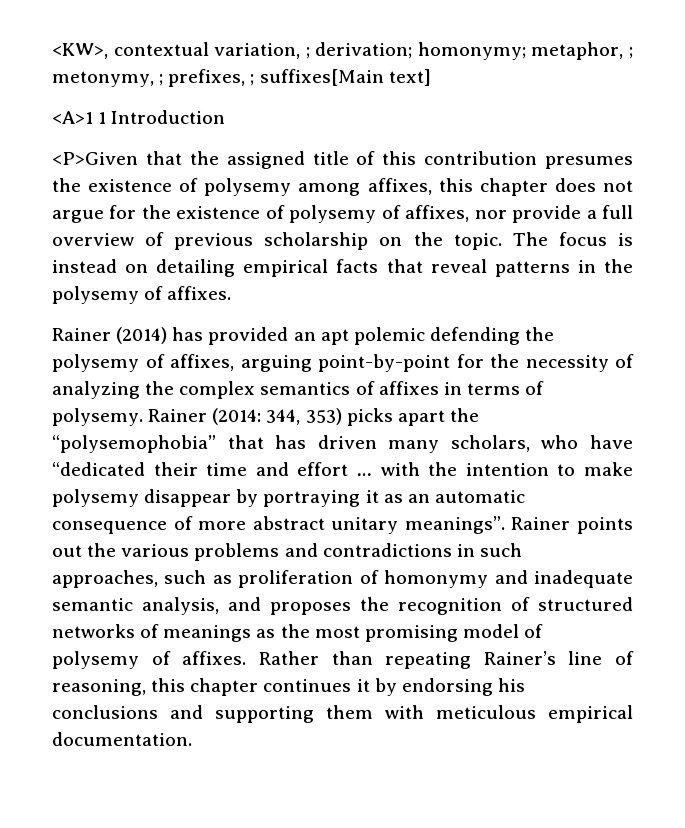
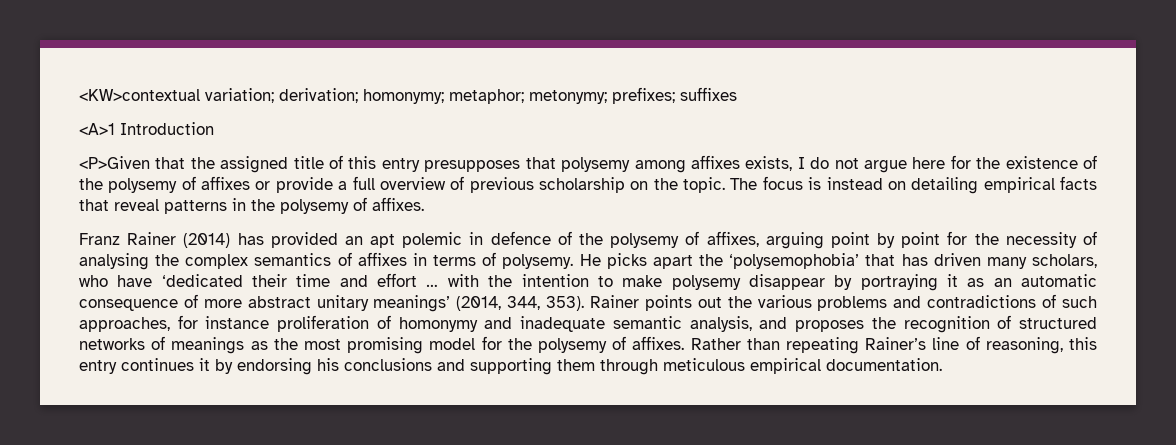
- <KW>, contextual variation, ; derivation; homonymy; metaphor, ; metonymy, ; prefixes, ; suffixes[Main text]
+ <KW>contextual variation; derivation; homonymy; metaphor; metonymy; prefixes; suffixes
- <A>1 1 Introduction
+ <A>1 Introduction
- <P>Given that the assigned title of this contribution presumes the existence of polysemy among affixes, this chapter does not argue for the existence of polysemy of affixes, nor provide a full overview of previous scholarship on the topic.
+ <P>Given that the assigned title of this entry presupposes that polysemy among affixes exists, I do not argue here for the existence of the polysemy of affixes or provide a full overview of previous scholarship on the topic.
- Rainer (2014) has provided an apt polemic defending the polysemy of affixes, arguing point-by-point for the necessity of analyzing the complex semantics of affixes in terms of polysemy.
+ Franz Rainer (2014) has provided an apt polemic in defence of the polysemy of affixes, arguing point by point for the necessity of analysing the complex semantics of affixes in terms of polysemy.
- Rainer (2014: 344, 353) picks apart the “polysemophobia” that has driven many scholars, who have “dedicated their time and effort … with the intention to make polysemy disappear by portraying it as an automatic consequence of more abstract unitary meanings”.
+ He picks apart the ‘polysemophobia’ that has driven many scholars, who have ‘dedicated their time and effort … with the intention to make polysemy disappear by portraying it as an automatic consequence of more abstract unitary meanings’ (2014, 344, 353).
- Rainer points out the various problems and contradictions in such approaches, such as proliferation of homonymy and inadequate semantic analysis, and proposes the recognition of structured networks of meanings as the most promising model of polysemy of affixes.
+ Rainer points out the various problems and contradictions of such approaches, for instance proliferation of homonymy and inadequate semantic analysis, and proposes the recognition of structured networks of meanings as the most promising model for the polysemy of affixes.
- Rather than repeating Rainer’s line of reasoning, this chapter continues it by endorsing his conclusions and supporting them with meticulous empirical documentation.
+ Rather than repeating Rainer’s line of reasoning, this entry continues it by endorsing his conclusions and supporting them through meticulous empirical documentation.

